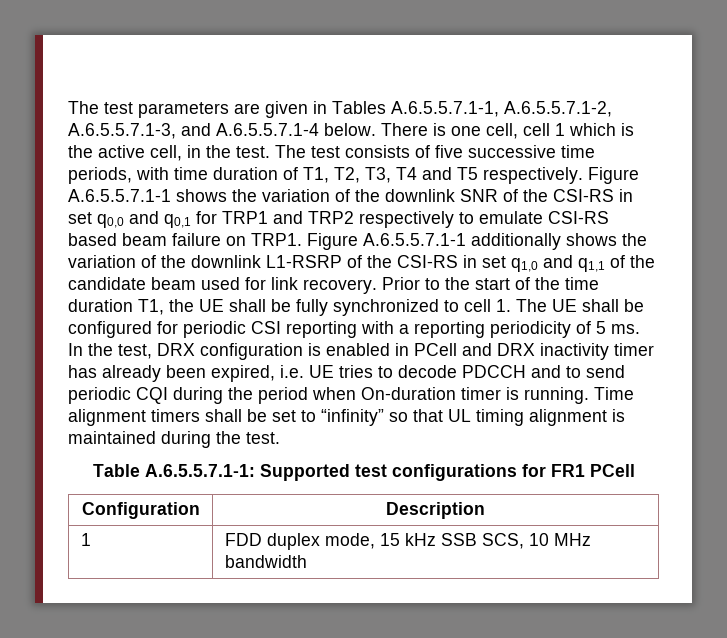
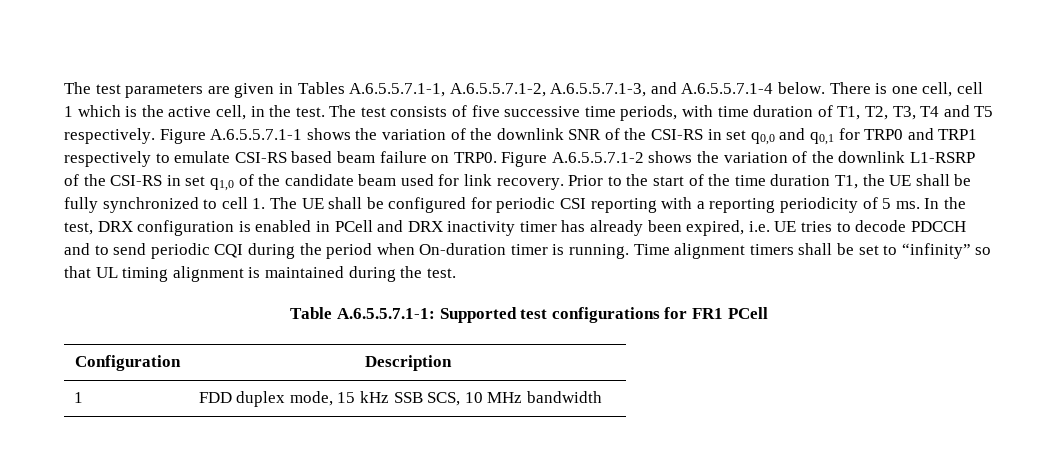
- Figure A.6.5.5.7.1-1 shows the variation of the downlink SNR of the CSI-RS in set q0,0 and q0,1 for TRP1 and TRP2 respectively to emulate CSI-RS based beam failure on TRP1. Figure A.6.5.5.7.1-1 additionally shows the variation of the downlink L1-RSRP of the CSI-RS in set q1,0 and q1,1 of the candidate beam used for link recovery.
+ Figure A.6.5.5.7.1-1 shows the variation of the downlink SNR of the CSI-RS in set q0,0 and q0,1 for TRP0 and TRP1 respectively to emulate CSI-RS based beam failure on TRP0. Figure A.6.5.5.7.1-2 shows the variation of the downlink L1-RSRP of the CSI-RS in set q1,0 of the candidate beam used for link recovery.

